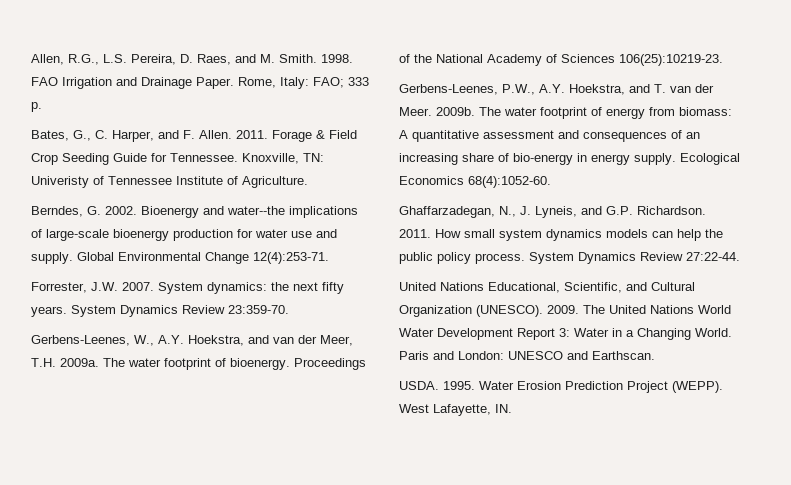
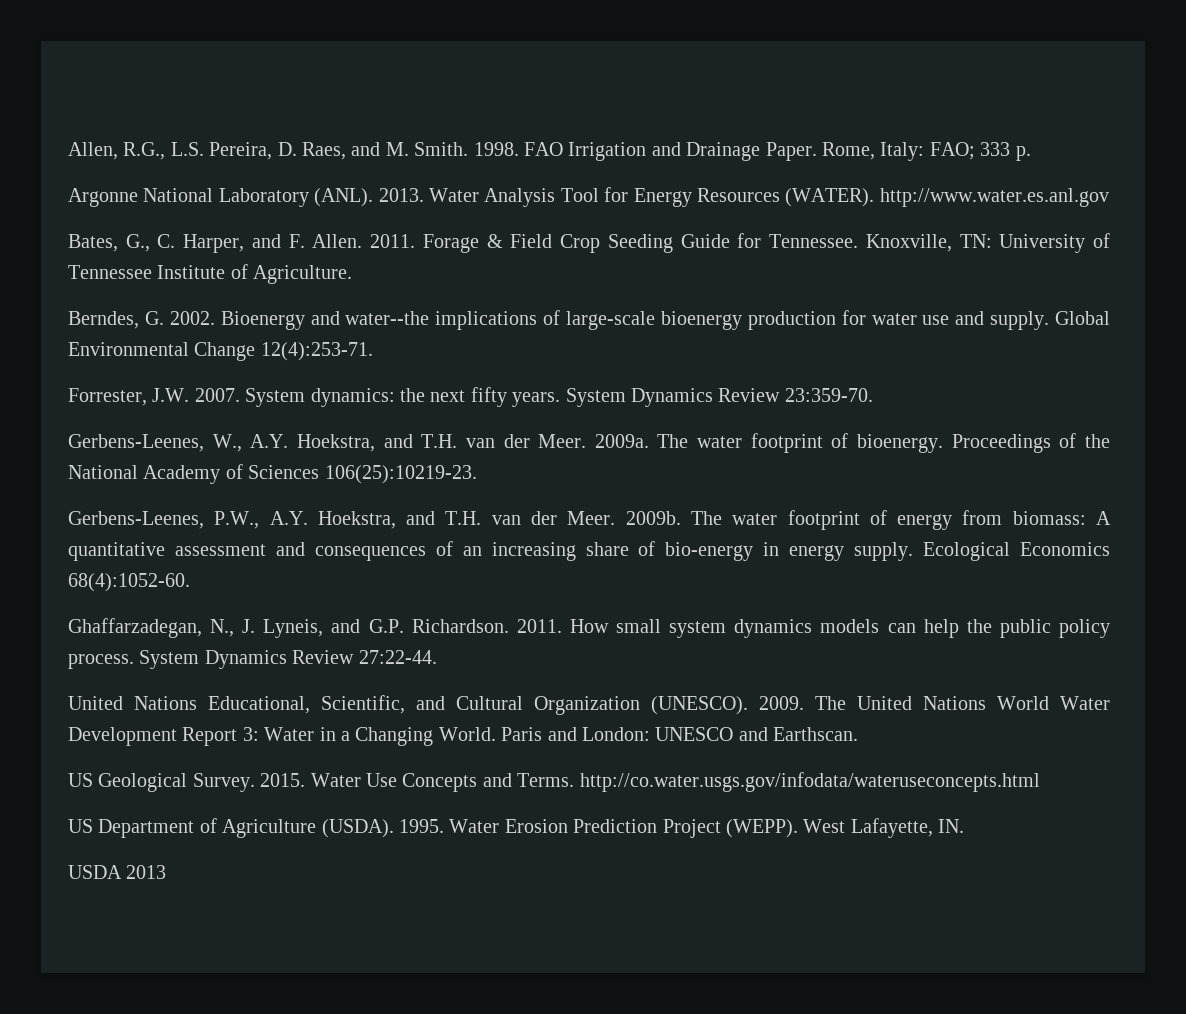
+ Argonne National Laboratory (ANL). 2013. Water Analysis Tool for Energy Resources (WATER). http://www.water.es.anl.gov
- Knoxville, TN: Univeristy of Tennessee Institute of Agriculture.
+ Knoxville, TN: University of Tennessee Institute of Agriculture.
- Gerbens-Leenes, W., A.Y. Hoekstra, and van der Meer, T.H. 2009a.
+ Gerbens-Leenes, W., A.Y. Hoekstra, and T.H. van der Meer. 2009a.
- Gerbens-Leenes, P.W., A.Y. Hoekstra, and T. van der Meer.
+ Gerbens-Leenes, P.W., A.Y. Hoekstra, and T.H. van der Meer.
- USDA.
+ US Geological Survey. 2015. Water Use Concepts and Terms. http://co.water.usgs.gov/infodata/wateruseconcepts.html
+ US Department of Agriculture (USDA).
+ USDA 2013

